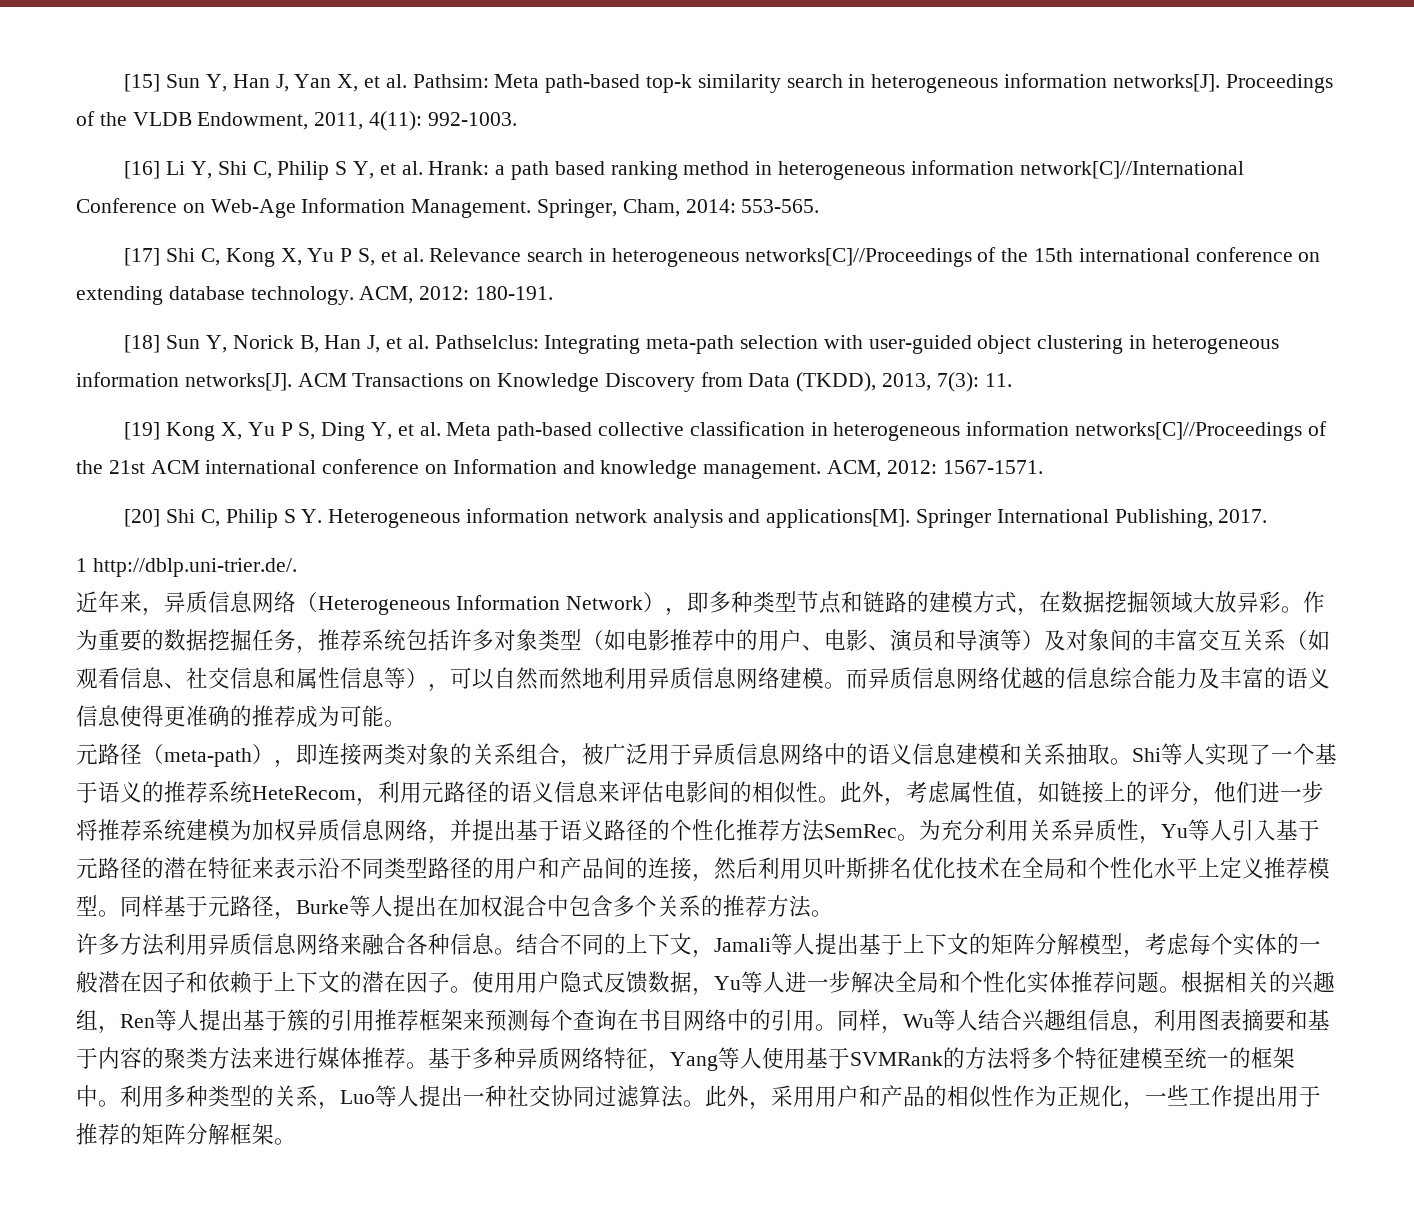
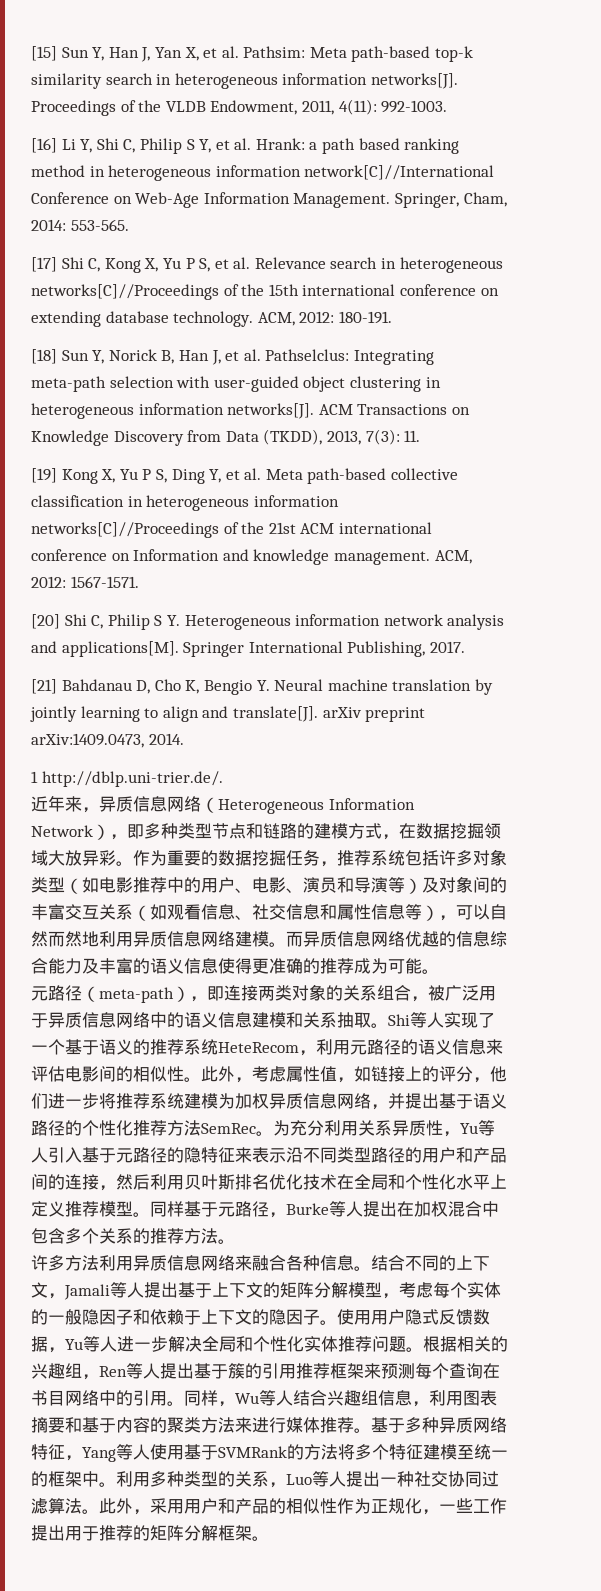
+ [21] Bahdanau D, Cho K, Bengio Y. Neural machine translation by jointly learning to align and translate[J]. arXiv preprint arXiv:1409.0473, 2014.
- 为充分利用关系异质性，Yu等人引入基于元路径的潜在特征来表示沿不同类型路径的用户和产品间的连接，然后利用贝叶斯排名优化技术在全局和个性化水平上定义推荐模型。
+ 为充分利用关系异质性，Yu等人引入基于元路径的隐特征来表示沿不同类型路径的用户和产品间的连接，然后利用贝叶斯排名优化技术在全局和个性化水平上定义推荐模型。
- 结合不同的上下文，Jamali等人提出基于上下文的矩阵分解模型，考虑每个实体的一般潜在因子和依赖于上下文的潜在因子。
+ 结合不同的上下文，Jamali等人提出基于上下文的矩阵分解模型，考虑每个实体的一般隐因子和依赖于上下文的隐因子。

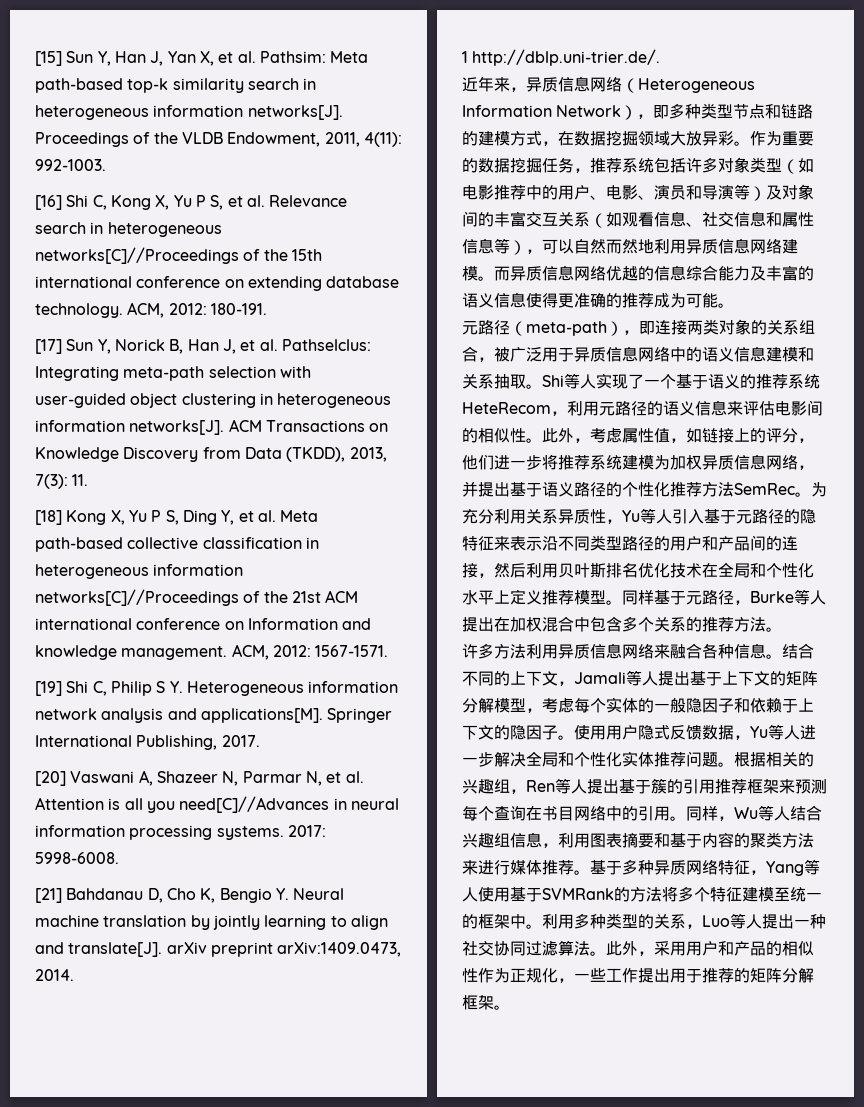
- [16] Li Y, Shi C, Philip S Y, et al. Hrank: a path based ranking method in heterogeneous information network[C]//International Conference on Web-Age Information Management. Springer, Cham, 2014: 553-565.
- [17] Shi C, Kong X, Yu P S, et al. Relevance search in heterogeneous networks[C]//Proceedings of the 15th international conference on extending database technology.
+ [16] Shi C, Kong X, Yu P S, et al. Relevance search in heterogeneous networks[C]//Proceedings of the 15th international conference on extending database technology.
- [18] Sun Y, Norick B, Han J, et al. Pathselclus: Integrating meta-path selection with user-guided object clustering in heterogeneous information networks[J].
+ [17] Sun Y, Norick B, Han J, et al. Pathselclus: Integrating meta-path selection with user-guided object clustering in heterogeneous information networks[J].
- [19] Kong X, Yu P S, Ding Y, et al. Meta path-based collective classification in heterogeneous information networks[C]//Proceedings of the 21st ACM international conference on Information and knowledge management.
+ [18] Kong X, Yu P S, Ding Y, et al. Meta path-based collective classification in heterogeneous information networks[C]//Proceedings of the 21st ACM international conference on Information and knowledge management.
- [20] Shi C, Philip S Y. Heterogeneous information network analysis and applications[M].
+ [19] Shi C, Philip S Y. Heterogeneous information network analysis and applications[M].
+ [20] Vaswani A, Shazeer N, Parmar N, et al. Attention is all you need[C]//Advances in neural information processing systems. 2017: 5998-6008.

